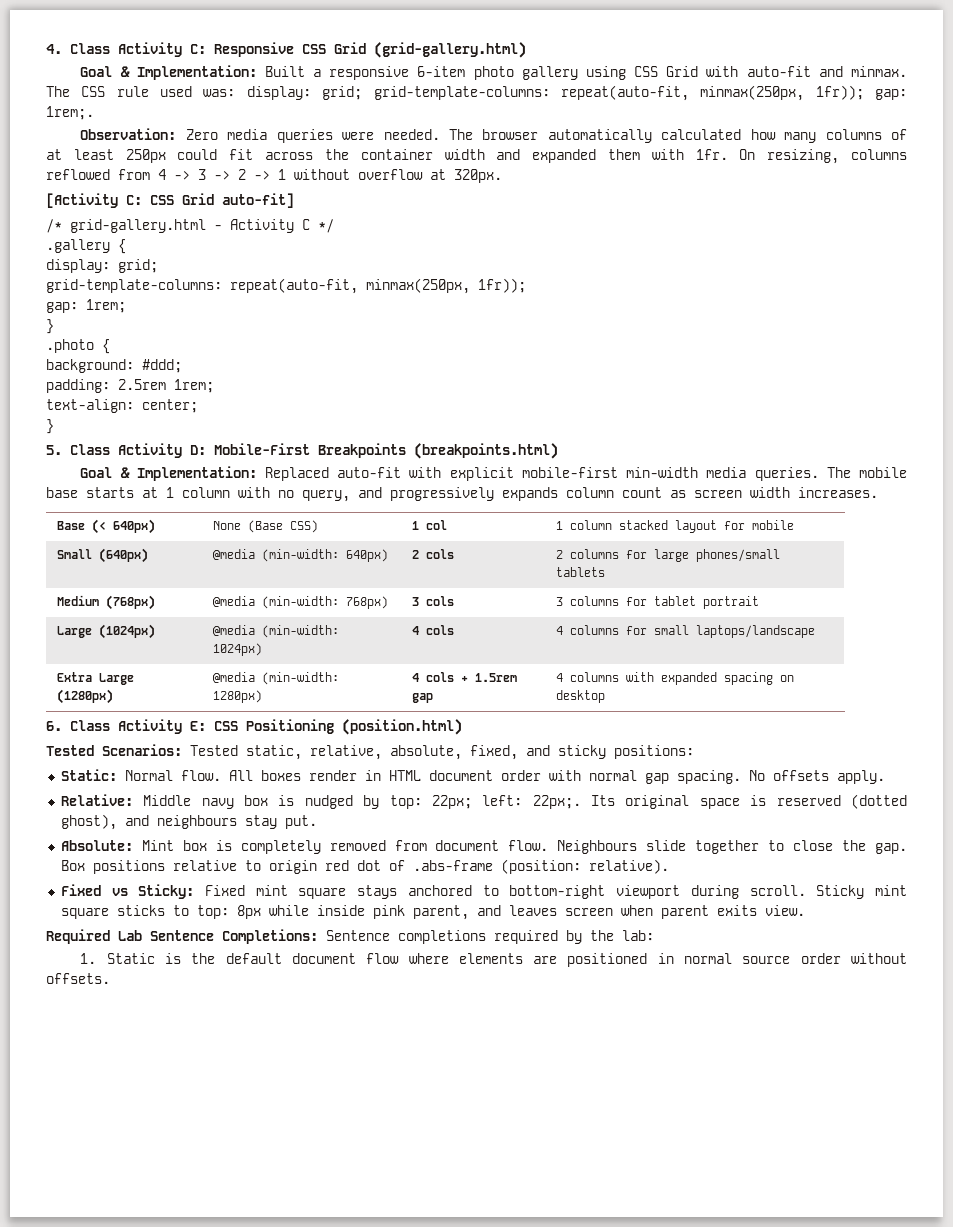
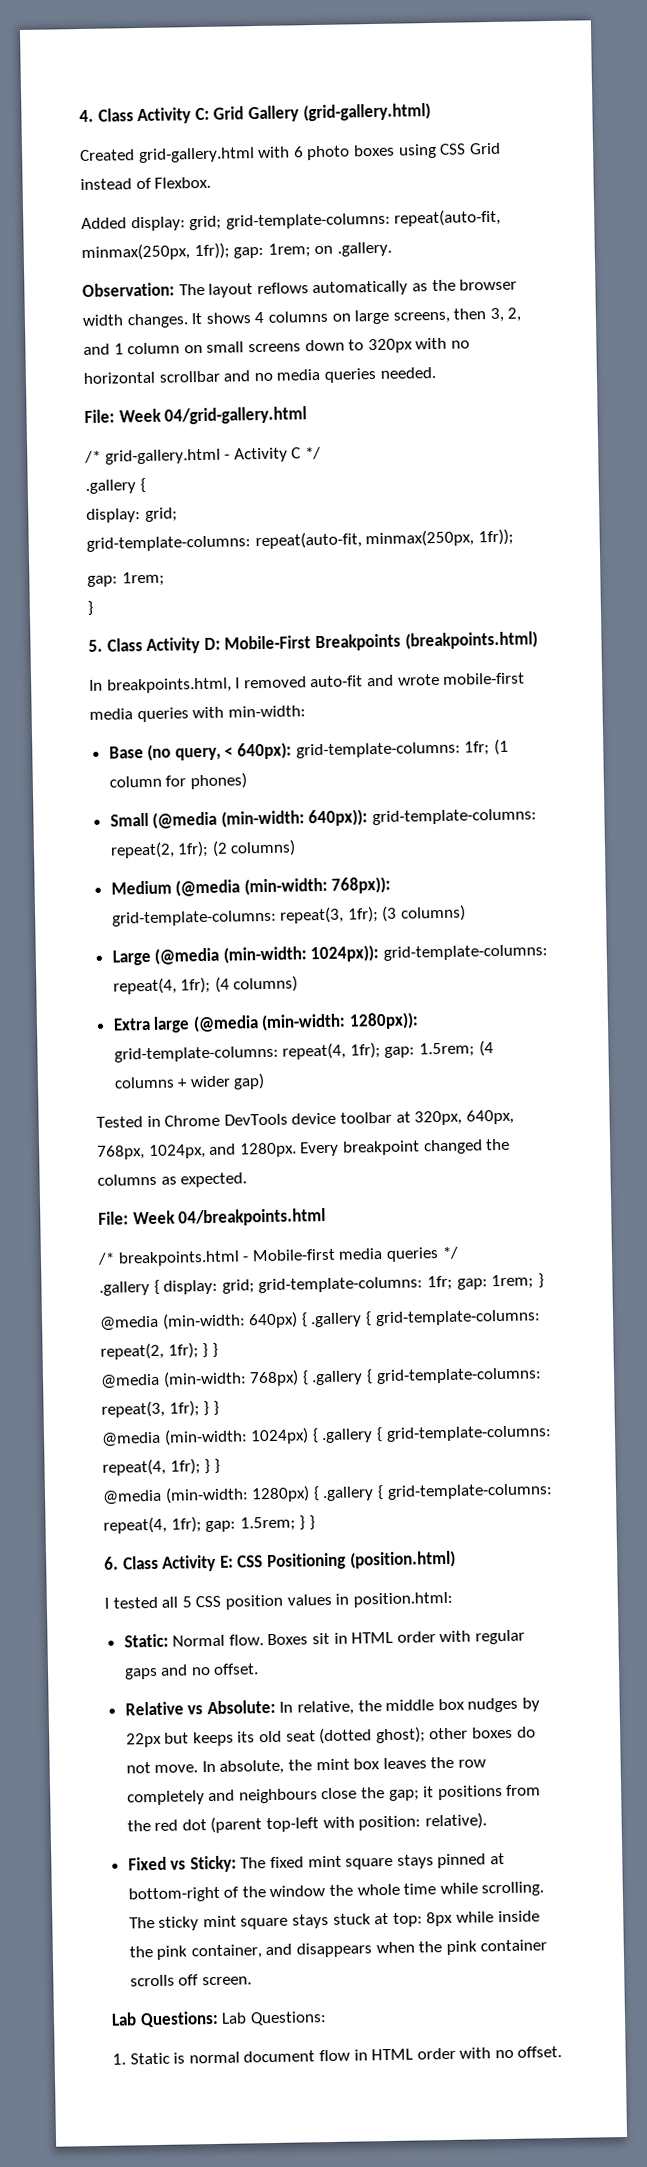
- 4. Class Activity C: Responsive CSS Grid (grid-gallery.html)
- Goal & Implementation: Built a responsive 6-item photo gallery using CSS Grid with auto-fit and minmax. The CSS rule used was: display: grid; grid-template-columns: repeat(auto-fit, minmax(250px, 1fr)); gap: 1rem;.
- Observation: Zero media queries were needed. The browser automatically calculated how many columns of at least 250px could fit across the container width and expanded them with 1fr. On resizing, columns reflowed from 4 -> 3 -> 2 -> 1 without overflow at 320px.
- [Activity C: CSS Grid auto-fit]
+ 4. Class Activity C: Grid Gallery (grid-gallery.html)
+ Created grid-gallery.html with 6 photo boxes using CSS Grid instead of Flexbox.
+ Added display: grid; grid-template-columns: repeat(auto-fit, minmax(250px, 1fr)); gap: 1rem; on .gallery.
+ Observation: The layout reflows automatically as the browser width changes. It shows 4 columns on large screens, then 3, 2, and 1 column on small screens down to 320px with no horizontal scrollbar and no media queries needed.
+ File: Week 04/grid-gallery.html
- .photo {
- background: #ddd;
- padding: 2.5rem 1rem;
- text-align: center;
- }
- Goal & Implementation: Replaced auto-fit with explicit mobile-first min-width media queries. The mobile base starts at 1 column with no query, and progressively expands column count as screen width increases.
- Base (< 640px) | None (Base CSS) | 1 col | 1 column stacked layout for mobile
- Small (640px) | @media (min-width: 640px) | 2 cols | 2 columns for large phones/small tablets
- Medium (768px) | @media (min-width: 768px) | 3 cols | 3 columns for tablet portrait
- Large (1024px) | @media (min-width: 1024px) | 4 cols | 4 columns for small laptops/landscape
- Extra Large (1280px) | @media (min-width: 1280px) | 4 cols + 1.5rem gap | 4 columns with expanded spacing on desktop
+ In breakpoints.html, I removed auto-fit and wrote mobile-first media queries with min-width:
+ Base (no query, < 640px): grid-template-columns: 1fr; (1 column for phones)
+ Small (@media (min-width: 640px)): grid-template-columns: repeat(2, 1fr); (2 columns)
+ Medium (@media (min-width: 768px)): grid-template-columns: repeat(3, 1fr); (3 columns)
+ Large (@media (min-width: 1024px)): grid-template-columns: repeat(4, 1fr); (4 columns)
+ Extra large (@media (min-width: 1280px)): grid-template-columns: repeat(4, 1fr); gap: 1.5rem; (4 columns + wider gap)
+ Tested in Chrome DevTools device toolbar at 320px, 640px, 768px, 1024px, and 1280px. Every breakpoint changed the columns as expected.
+ File: Week 04/breakpoints.html
+ /* breakpoints.html - Mobile-first media queries */
+ .gallery { display: grid; grid-template-columns: 1fr; gap: 1rem; }
+ @media (min-width: 640px) { .gallery { grid-template-columns: repeat(2, 1fr); } }
+ @media (min-width: 768px) { .gallery { grid-template-columns: repeat(3, 1fr); } }
+ @media (min-width: 1024px) { .gallery { grid-template-columns: repeat(4, 1fr); } }
+ @media (min-width: 1280px) { .gallery { grid-template-columns: repeat(4, 1fr); gap: 1.5rem; } }
- Tested Scenarios: Tested static, relative, absolute, fixed, and sticky positions:
+ I tested all 5 CSS position values in position.html:
- All boxes render in HTML document order with normal gap spacing. No offsets apply.
- Relative: Middle navy box is nudged by top: 22px; left: 22px;. Its original space is reserved (dotted ghost), and neighbours stay put.
- Absolute: Mint box is completely removed from document flow. Neighbours slide together to close the gap. Box positions relative to origin red dot of .abs-frame (position: relative).
+ Boxes sit in HTML order with regular gaps and no offset.
+ Relative vs Absolute: In relative, the middle box nudges by 22px but keeps its old seat (dotted ghost); other boxes do not move. In absolute, the mint box leaves the row completely and neighbours close the gap; it positions from the red dot (parent top-left with position: relative).
- Fixed vs Sticky: Fixed mint square stays anchored to bottom-right viewport during scroll. Sticky mint square sticks to top: 8px while inside pink parent, and leaves screen when parent exits view.
- Required Lab Sentence Completions: Sentence completions required by the lab:
- 1. Static is the default document flow where elements are positioned in normal source order without offsets.
+ Fixed vs Sticky: The fixed mint square stays pinned at bottom-right of the window the whole time while scrolling. The sticky mint square stays stuck at top: 8px while inside the pink container, and disappears when the pink container scrolls off screen.
+ Lab Questions: Lab Questions:
+ 1. Static is normal document flow in HTML order with no offset.

